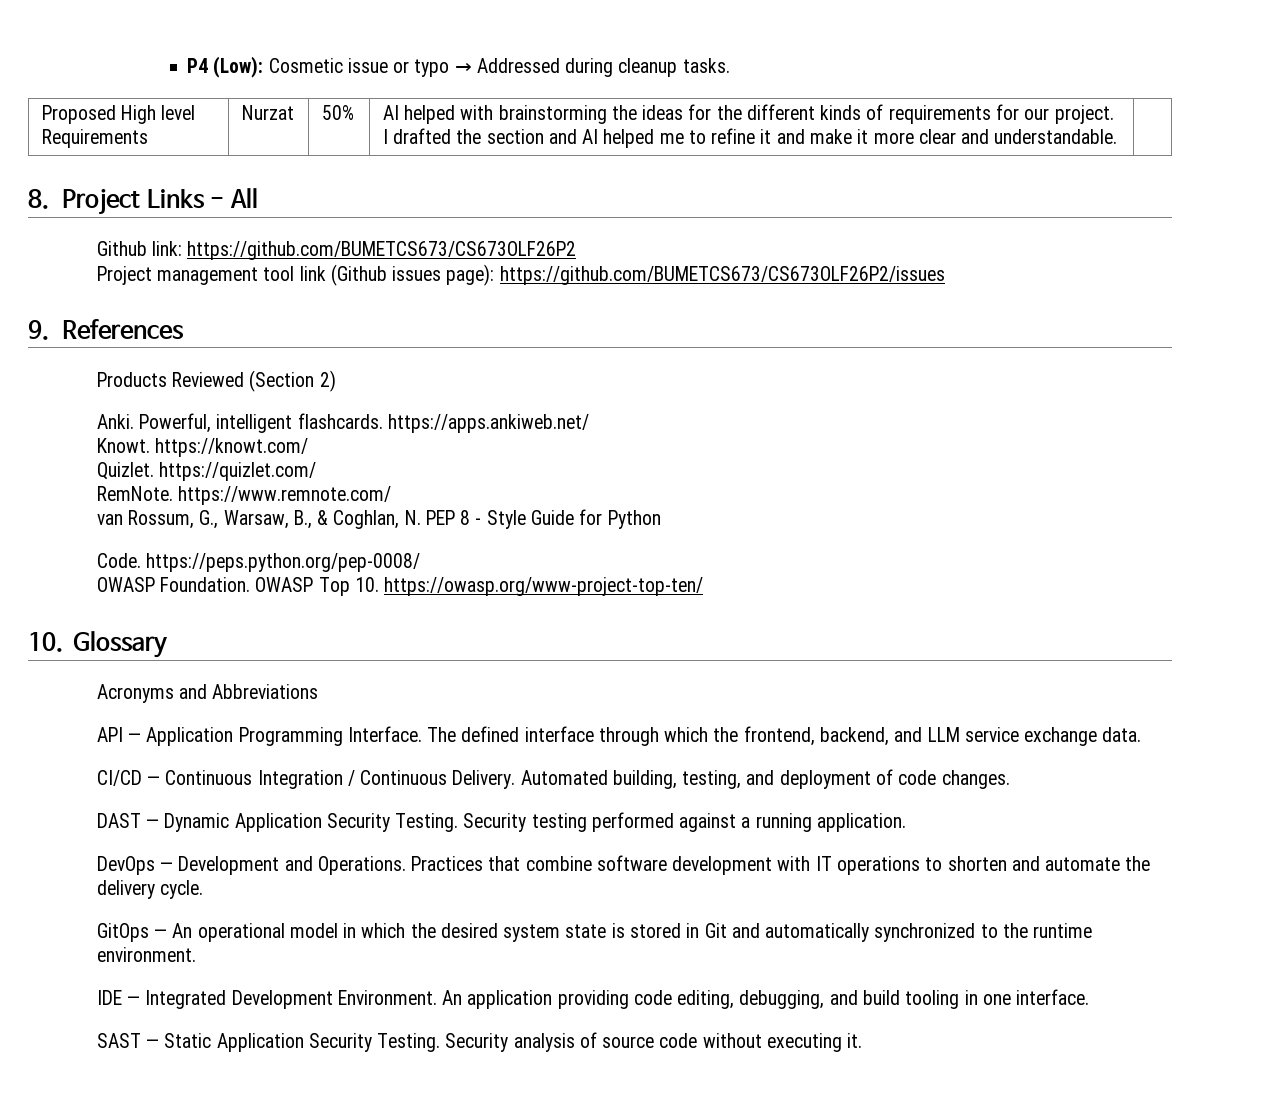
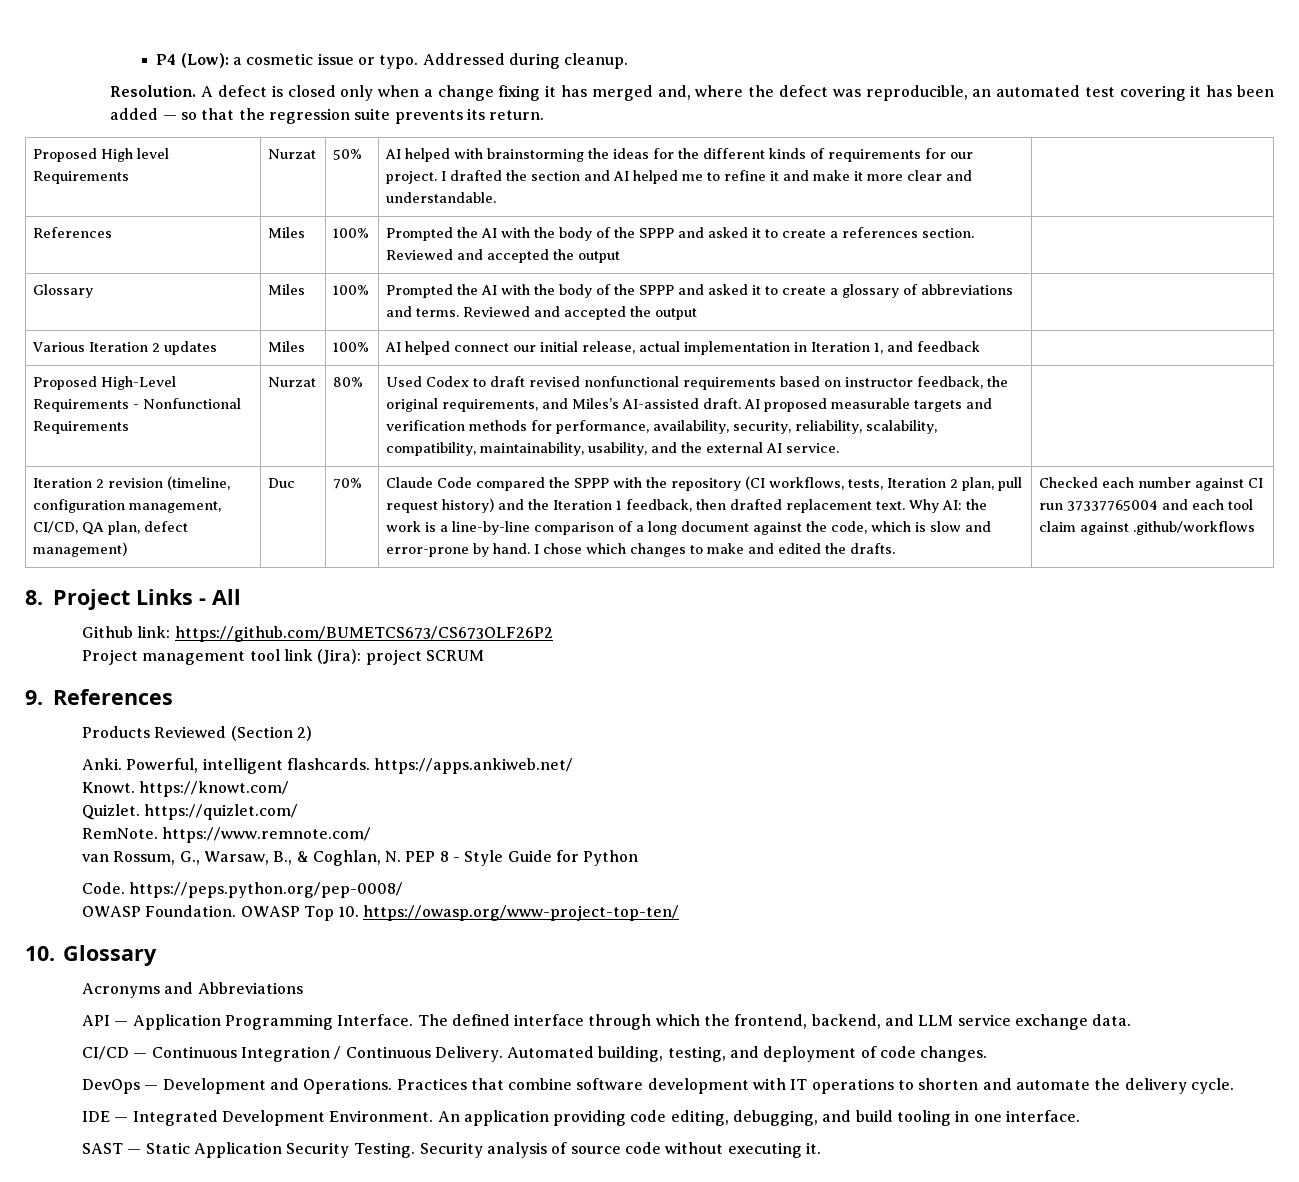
- P4 (Low): Cosmetic issue or typo → Addressed during cleanup tasks.
+ P4 (Low): a cosmetic issue or typo. Addressed during cleanup.
+ Resolution. A defect is closed only when a change fixing it has merged and, where the defect was reproducible, an automated test covering it has been added — so that the regression suite prevents its return.
+ References | Miles | 100% | Prompted the AI with the body of the SPPP and asked it to create a references section. Reviewed and accepted the output |
+ Glossary | Miles | 100% | Prompted the AI with the body of the SPPP and asked it to create a glossary of abbreviations and terms. Reviewed and accepted the output |
+ Various Iteration 2 updates | Miles | 100% | AI helped connect our initial release, actual implementation in Iteration 1, and feedback |
+ Proposed High-Level Requirements - Nonfunctional Requirements | Nurzat | 80% | Used Codex to draft revised nonfunctional requirements based on instructor feedback, the original requirements, and Miles’s AI-assisted draft. AI proposed measurable targets and verification methods for performance, availability, security, reliability, scalability, compatibility, maintainability, usability, and the external AI service. |
+ Iteration 2 revision (timeline, configuration management, CI/CD, QA plan, defect management) | Duc | 70% | Claude Code compared the SPPP with the repository (CI workflows, tests, Iteration 2 plan, pull request history) and the Iteration 1 feedback, then drafted replacement text. Why AI: the work is a line-by-line comparison of a long document against the code, which is slow and error-prone by hand. I chose which changes to make and edited the drafts. | Checked each number against CI run 37337765004 and each tool claim against .github/workflows
- Project management tool link (Github issues page): https://github.com/BUMETCS673/CS673OLF26P2/issues
+ Project management tool link (Jira): project SCRUM
- DAST — Dynamic Application Security Testing. Security testing performed against a running application.
- GitOps — An operational model in which the desired system state is stored in Git and automatically synchronized to the runtime environment.

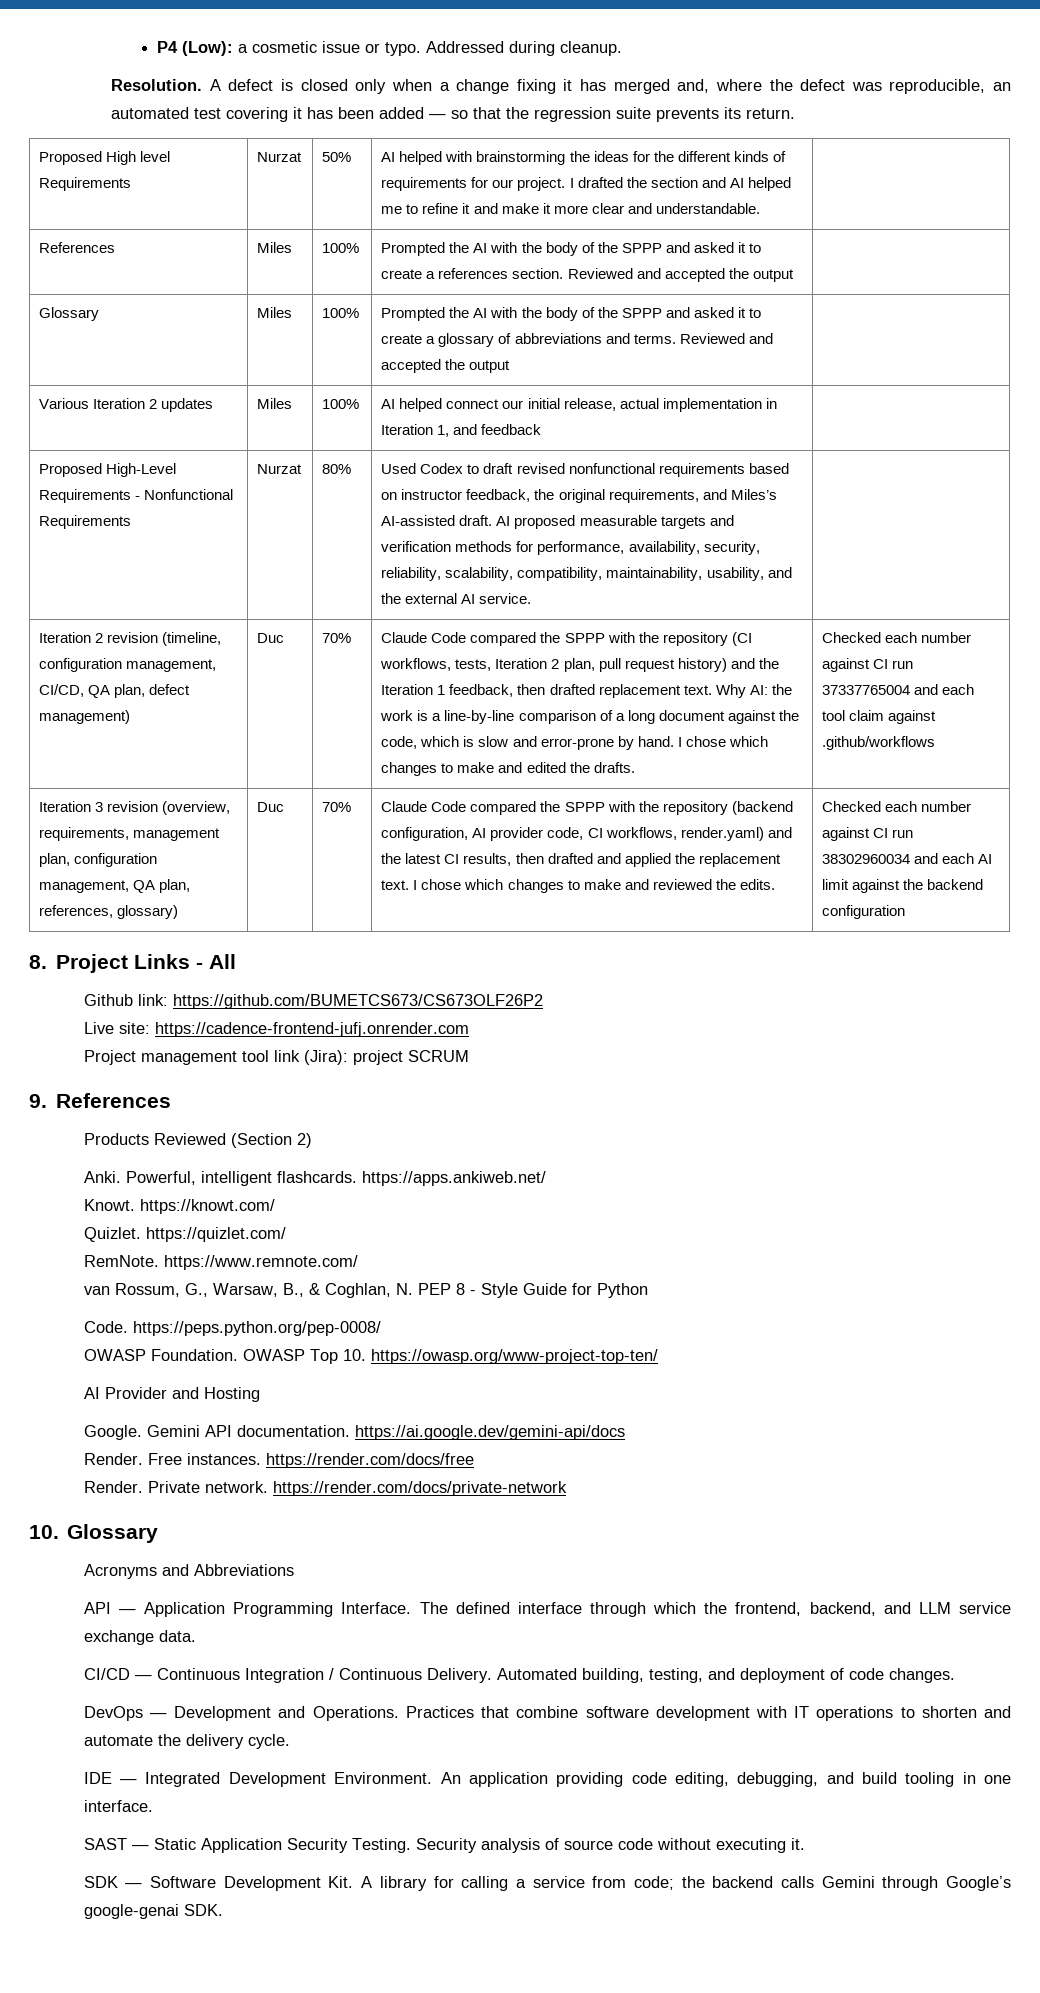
+ Iteration 3 revision (overview, requirements, management plan, configuration management, QA plan, references, glossary) | Duc | 70% | Claude Code compared the SPPP with the repository (backend configuration, AI provider code, CI workflows, render.yaml) and the latest CI results, then drafted and applied the replacement text. I chose which changes to make and reviewed the edits. | Checked each number against CI run 38302960034 and each AI limit against the backend configuration
+ Live site: https://cadence-frontend-jufj.onrender.com
+ AI Provider and Hosting
+ Google. Gemini API documentation. https://ai.google.dev/gemini-api/docs
+ Render. Free instances. https://render.com/docs/free
+ Render. Private network. https://render.com/docs/private-network
+ SDK — Software Development Kit. A library for calling a service from code; the backend calls Gemini through Google’s google-genai SDK.

